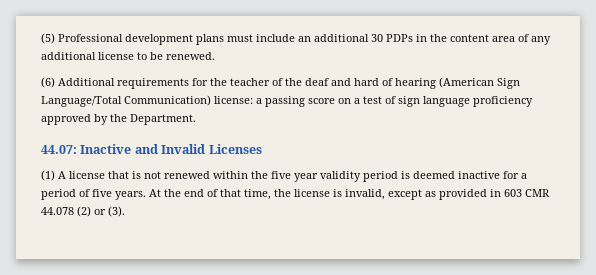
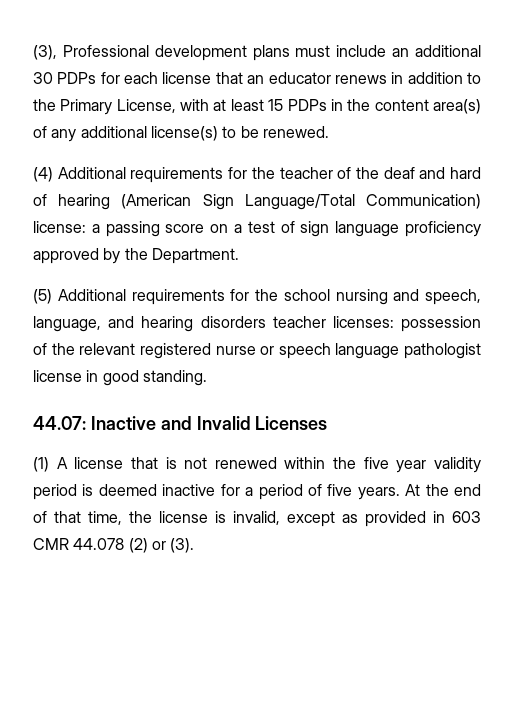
- (5) Professional development plans must include an additional 30 PDPs in the content area of any additional license to be renewed.
+ (3), Professional development plans must include an additional 30 PDPs for each license that an educator renews in addition to the Primary License, with at least 15 PDPs in the content area(s) of any additional license(s) to be renewed.
- (6) Additional requirements for the teacher of the deaf and hard of hearing (American Sign Language/Total Communication) license: a passing score on a test of sign language proficiency approved by the Department.
+ (4) Additional requirements for the teacher of the deaf and hard of hearing (American Sign Language/Total Communication) license: a passing score on a test of sign language proficiency approved by the Department.
+ (5) Additional requirements for the school nursing and speech, language, and hearing disorders teacher licenses: possession of the relevant registered nurse or speech language pathologist license in good standing.

